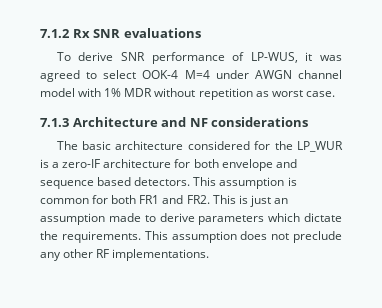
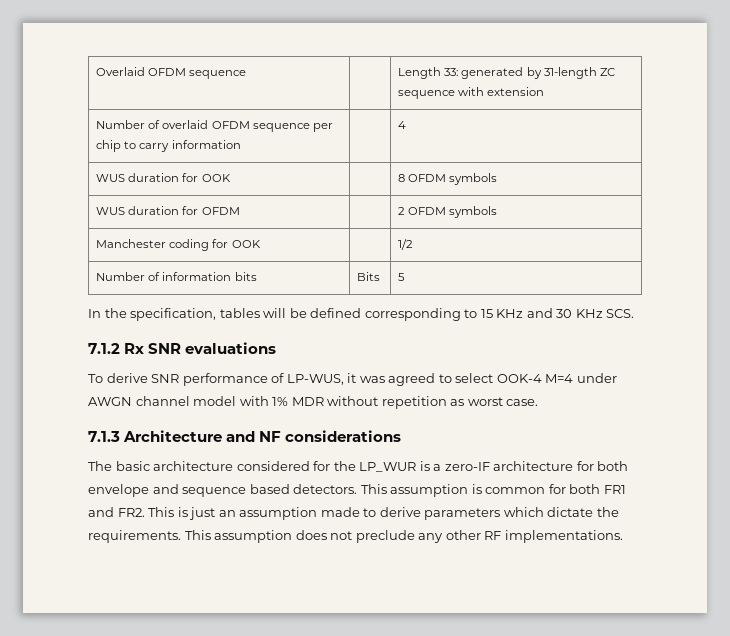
+ Overlaid OFDM sequence | | Length 33: generated by 31-length ZC sequence with extension
+ Number of overlaid OFDM sequence per chip to carry information | | 4
+ WUS duration for OOK | | 8 OFDM symbols
+ WUS duration for OFDM | | 2 OFDM symbols
+ Manchester coding for OOK | | 1/2
+ Number of information bits | Bits | 5
+ In the specification, tables will be defined corresponding to 15 KHz and 30 KHz SCS.

